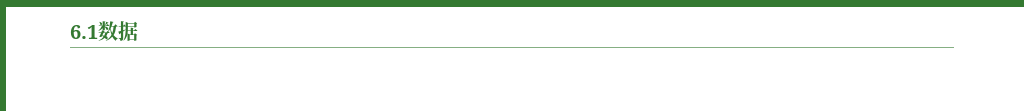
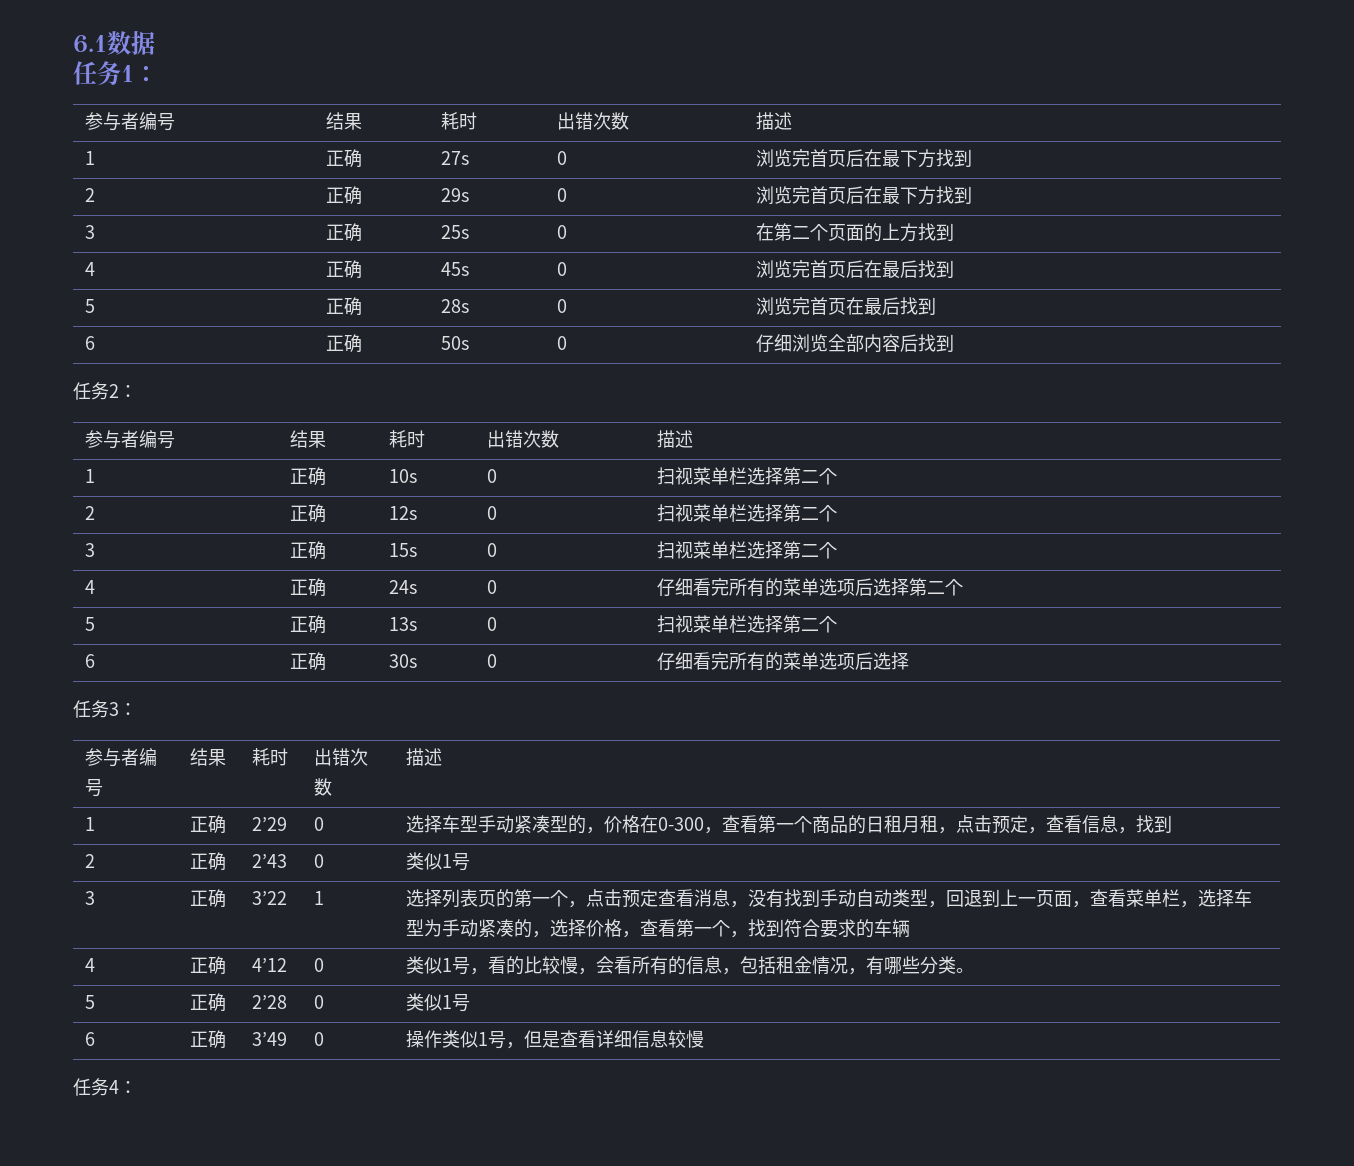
+ 任务1：
+ 参与者编号 | 结果 | 耗时 | 出错次数 | 描述
+ 1 | 正确 | 27s | 0 | 浏览完首页后在最下方找到
+ 2 | 正确 | 29s | 0 | 浏览完首页后在最下方找到
+ 3 | 正确 | 25s | 0 | 在第二个页面的上方找到
+ 4 | 正确 | 45s | 0 | 浏览完首页后在最后找到
+ 5 | 正确 | 28s | 0 | 浏览完首页在最后找到
+ 6 | 正确 | 50s | 0 | 仔细浏览全部内容后找到
+ 任务2：
+ 参与者编号 | 结果 | 耗时 | 出错次数 | 描述
+ 1 | 正确 | 10s | 0 | 扫视菜单栏选择第二个
+ 2 | 正确 | 12s | 0 | 扫视菜单栏选择第二个
+ 3 | 正确 | 15s | 0 | 扫视菜单栏选择第二个
+ 4 | 正确 | 24s | 0 | 仔细看完所有的菜单选项后选择第二个
+ 5 | 正确 | 13s | 0 | 扫视菜单栏选择第二个
+ 6 | 正确 | 30s | 0 | 仔细看完所有的菜单选项后选择
+ 任务3：
+ 参与者编号 | 结果 | 耗时 | 出错次数 | 描述
+ 1 | 正确 | 2’29 | 0 | 选择车型手动紧凑型的，价格在0-300，查看第一个商品的日租月租，点击预定，查看信息，找到
+ 2 | 正确 | 2’43 | 0 | 类似1号
+ 3 | 正确 | 3’22 | 1 | 选择列表页的第一个，点击预定查看消息，没有找到手动自动类型，回退到上一页面，查看菜单栏，选择车型为手动紧凑的，选择价格，查看第一个，找到符合要求的车辆
+ 4 | 正确 | 4’12 | 0 | 类似1号，看的比较慢，会看所有的信息，包括租金情况，有哪些分类。
+ 5 | 正确 | 2’28 | 0 | 类似1号
+ 6 | 正确 | 3’49 | 0 | 操作类似1号，但是查看详细信息较慢
+ 任务4：

